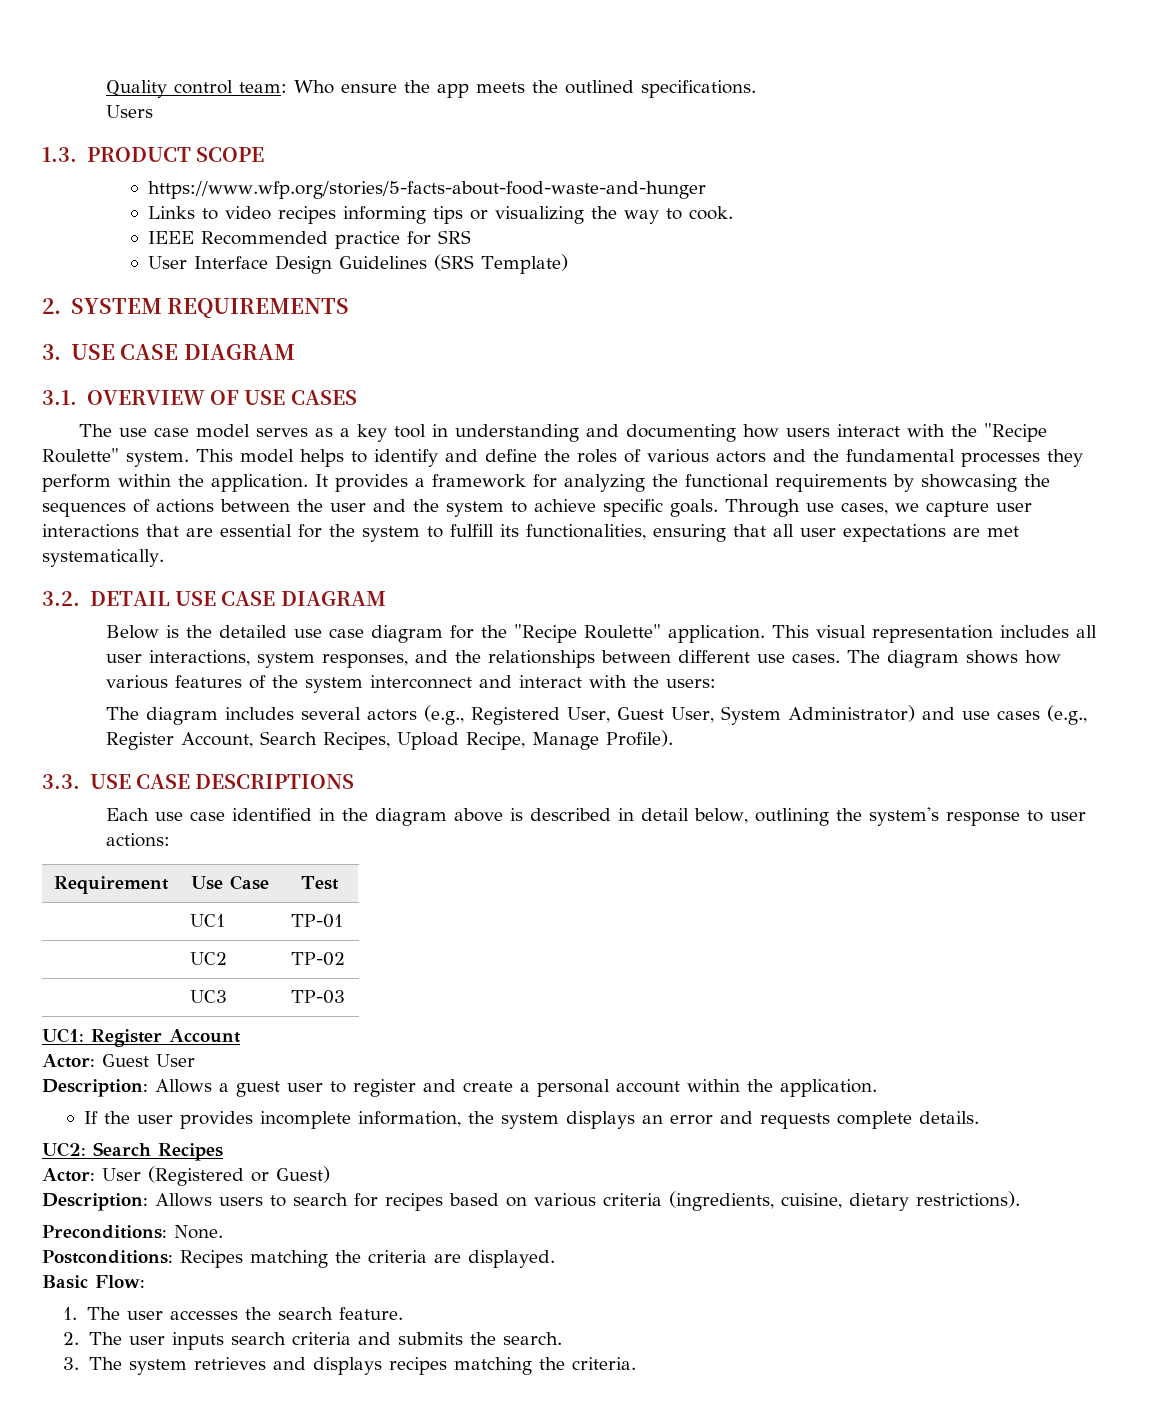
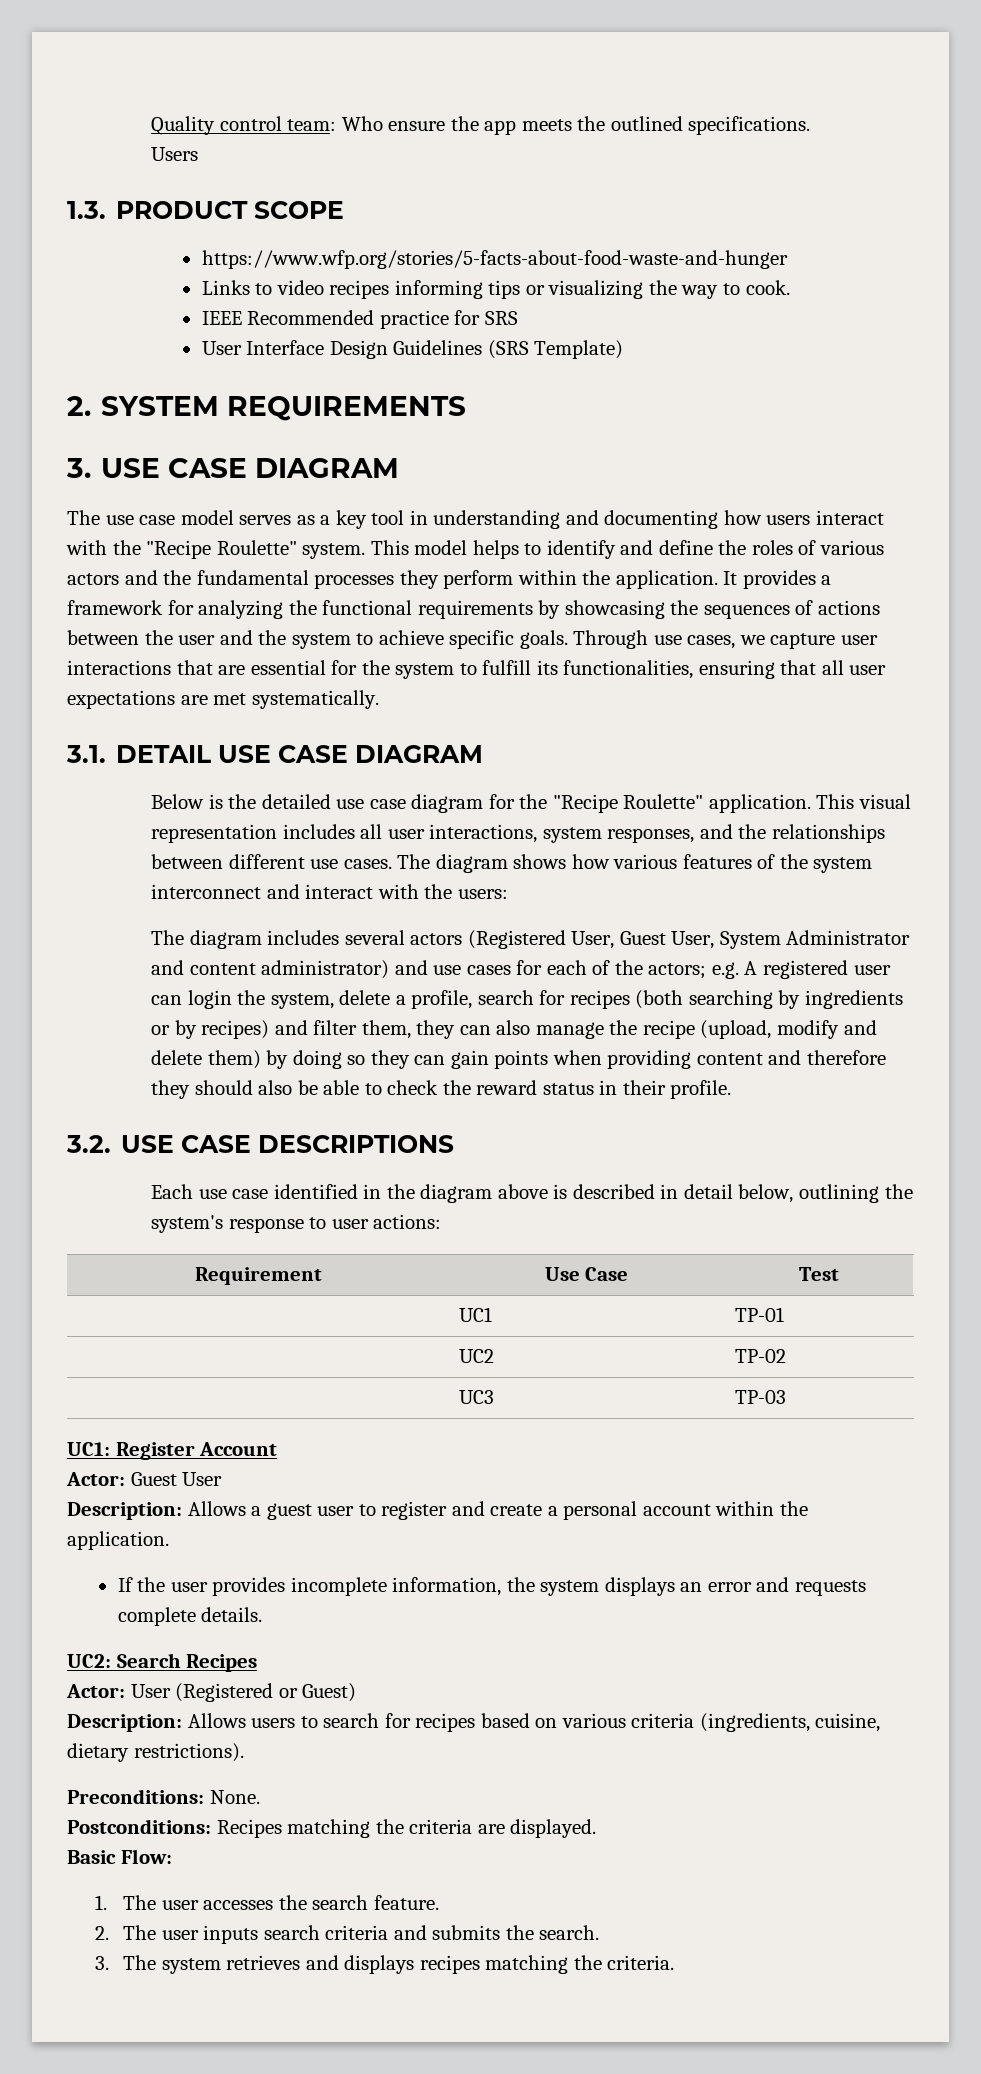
- 3.1. OVERVIEW OF USE CASES
- 3.2. DETAIL USE CASE DIAGRAM
+ 3.1. DETAIL USE CASE DIAGRAM
- The diagram includes several actors (e.g., Registered User, Guest User, System Administrator) and use cases (e.g., Register Account, Search Recipes, Upload Recipe, Manage Profile).
- 3.3. USE CASE DESCRIPTIONS
+ The diagram includes several actors (Registered User, Guest User, System Administrator and content administrator) and use cases for each of the actors; e.g. A registered user can login the system, delete a profile, search for recipes (both searching by ingredients or by recipes) and filter them, they can also manage the recipe (upload, modify and delete them) by doing so they can gain points when providing content and therefore they should also be able to check the reward status in their profile.
+ 3.2. USE CASE DESCRIPTIONS

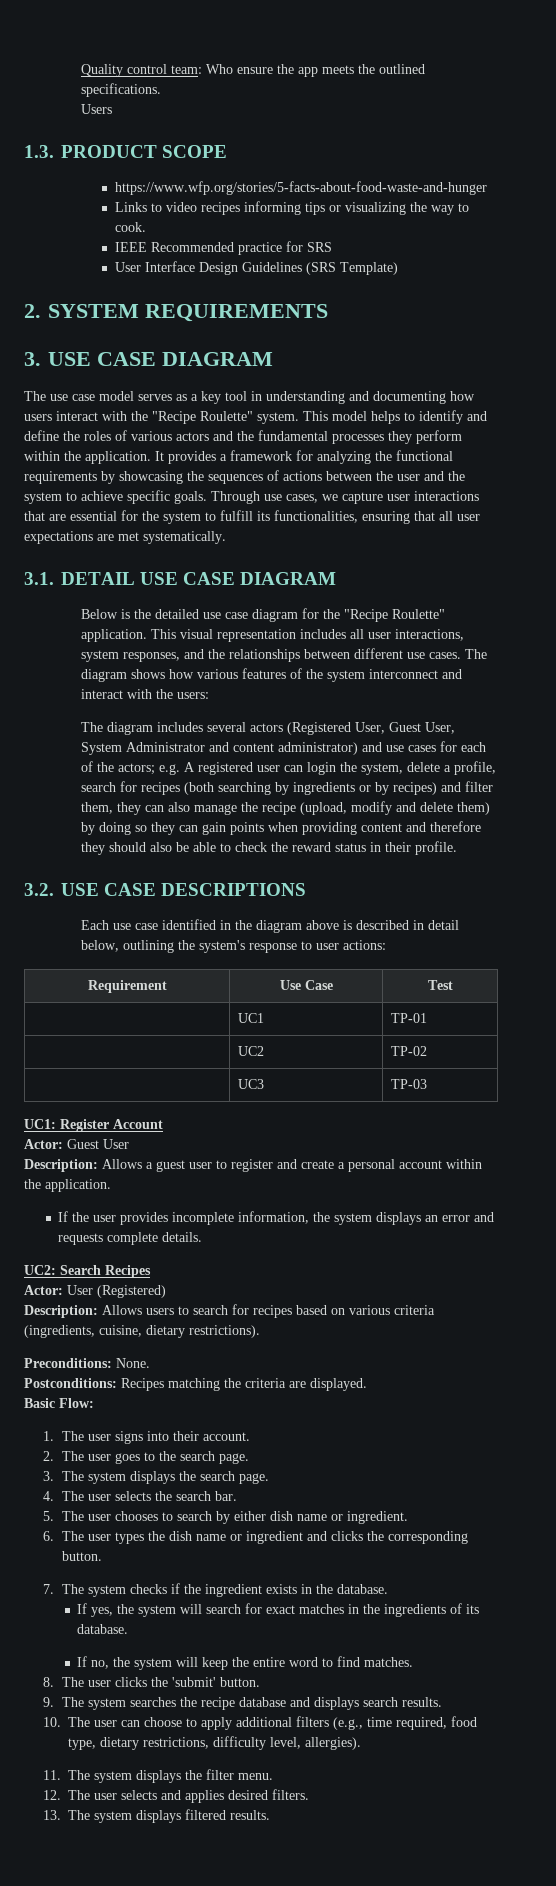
- Actor: User (Registered or Guest)
+ Actor: User (Registered)
- 1. The user accesses the search feature.
+ 1. The user signs into their account.
- 2. The user inputs search criteria and submits the search.
- 3. The system retrieves and displays recipes matching the criteria.
+ 2. The user goes to the search page.
+ 3. The system displays the search page.
+ 4. The user selects the search bar.
+ 5. The user chooses to search by either dish name or ingredient.
+ 6. The user types the dish name or ingredient and clicks the corresponding button.
+ 7. The system checks if the ingredient exists in the database.
+ If yes, the system will search for exact matches in the ingredients of its database.
+ If no, the system will keep the entire word to find matches.
+ 8. The user clicks the 'submit' button.
+ 9. The system searches the recipe database and displays search results.
+ 10. The user can choose to apply additional filters (e.g., time required, food type, dietary restrictions, difficulty level, allergies).
+ 11. The system displays the filter menu.
+ 12. The user selects and applies desired filters.
+ 13. The system displays filtered results.

